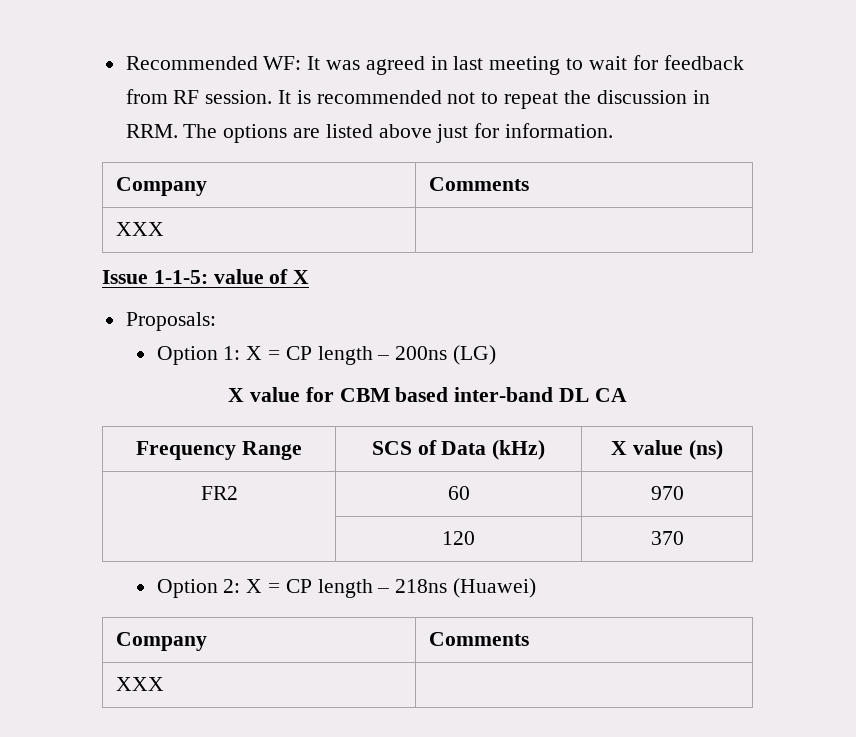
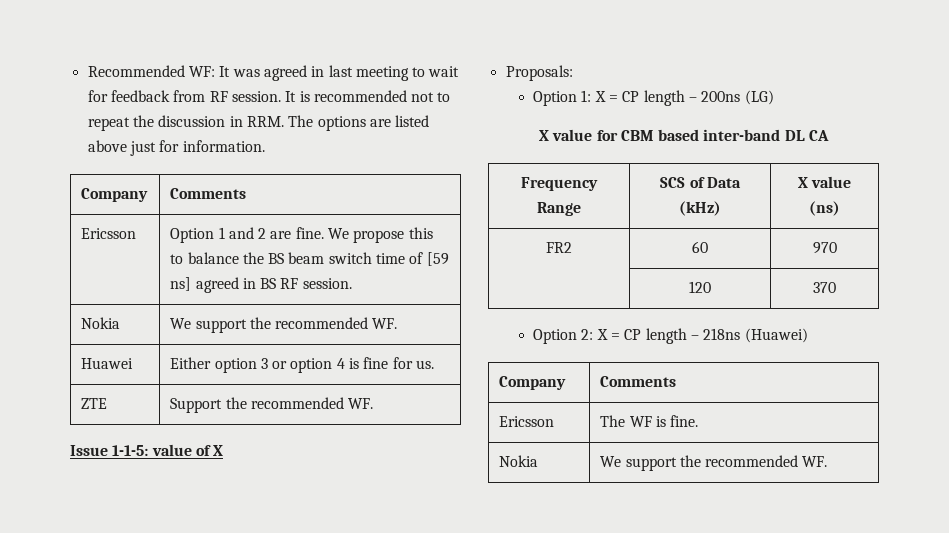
  It is recommended not to repeat the discussion in RRM. The options are listed above just for information.
  Company | Comments
- XXX |
+ Ericsson | Option 1 and 2 are fine. We propose this to balance the BS beam switch time of [59 ns] agreed in BS RF session.
+ Nokia | We support the recommended WF.
+ Huawei | Either option 3 or option 4 is fine for us.
+ ZTE | Support the recommended WF.
  Option 2: X = CP length – 218ns (Huawei)
  Company | Comments
- XXX |
+ Ericsson | The WF is fine.
+ Nokia | We support the recommended WF.

